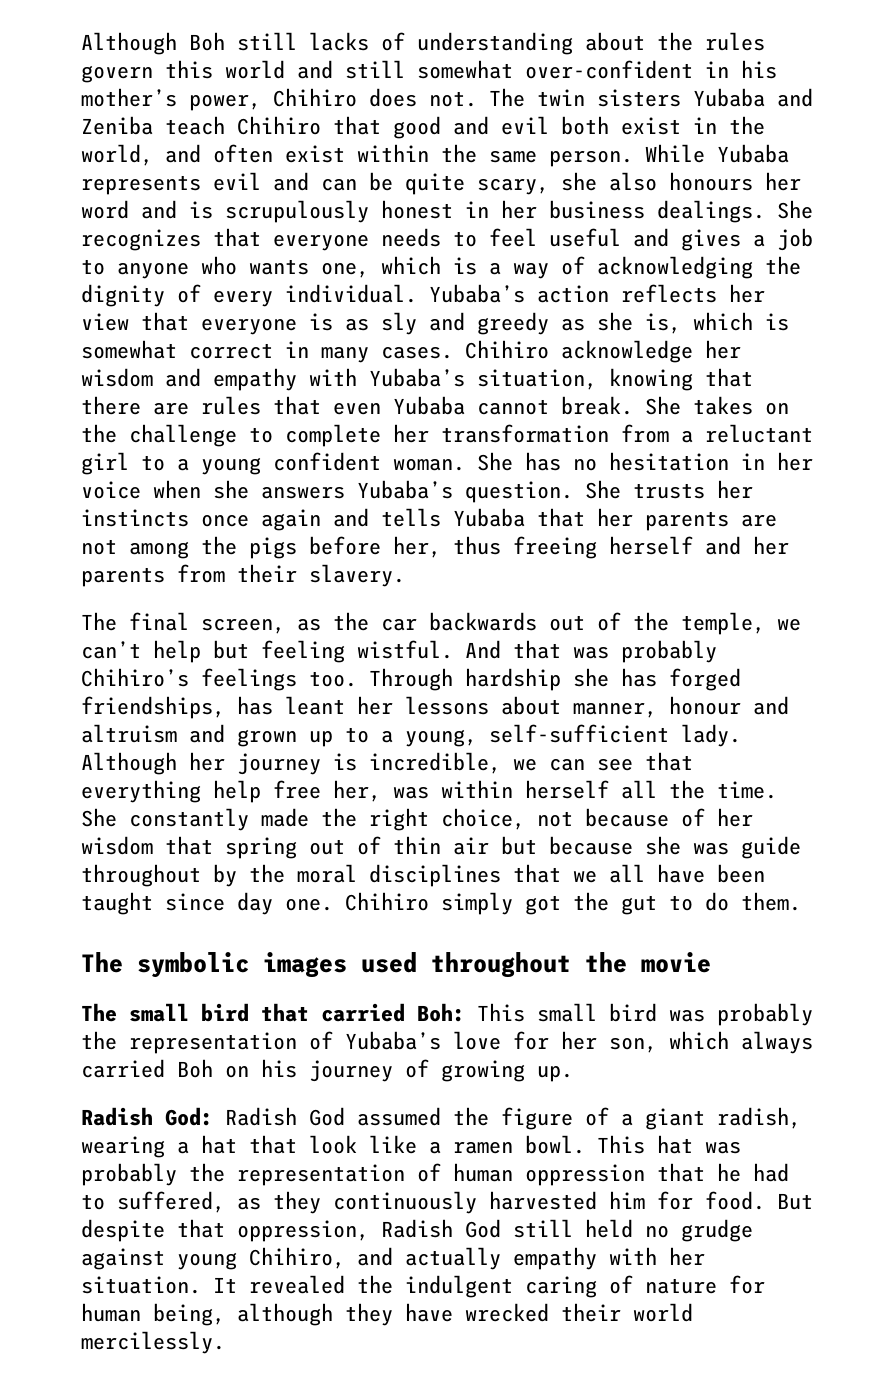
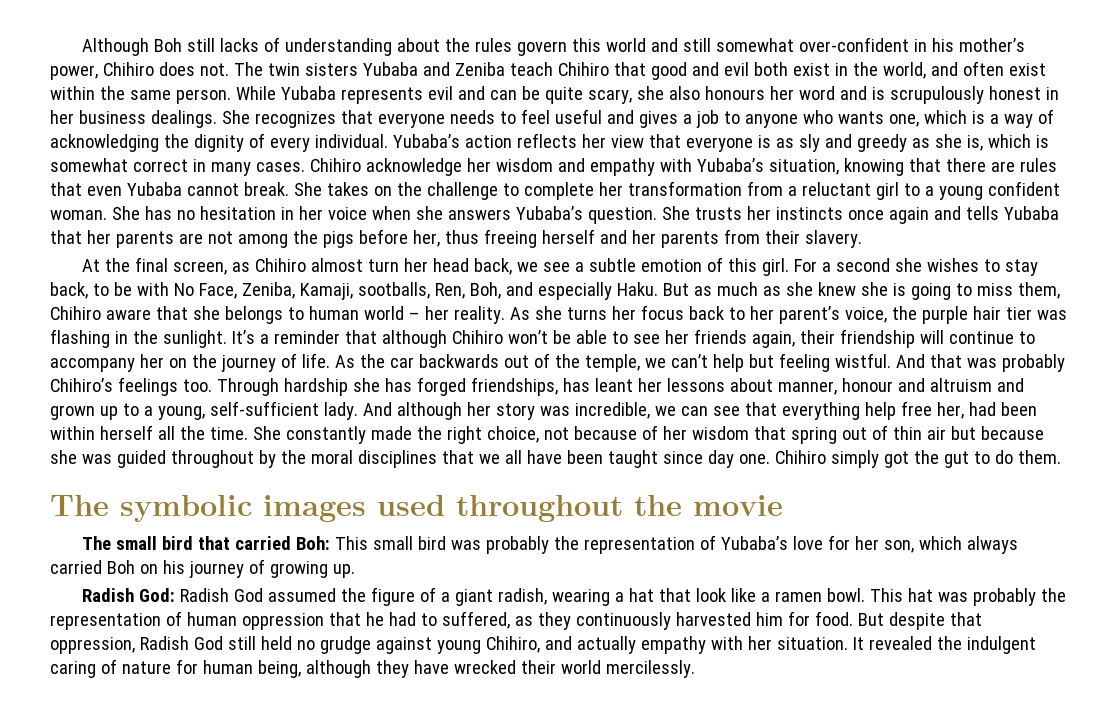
- The final screen, as the car backwards out of the temple, we can’t help but feeling wistful.
+ At the final screen, as Chihiro almost turn her head back, we see a subtle emotion of this girl. For a second she wishes to stay back, to be with No Face, Zeniba, Kamaji, sootballs, Ren, Boh, and especially Haku. But as much as she knew she is going to miss them, Chihiro aware that she belongs to human world – her reality. As she turns her focus back to her parent’s voice, the purple hair tier was flashing in the sunlight. It’s a reminder that although Chihiro won’t be able to see her friends again, their friendship will continue to accompany her on the journey of life. As the car backwards out of the temple, we can’t help but feeling wistful.
- Although her journey is incredible, we can see that everything help free her, was within herself all the time.
+ And although her story was incredible, we can see that everything help free her, had been within herself all the time.
- She constantly made the right choice, not because of her wisdom that spring out of thin air but because she was guide throughout by the moral disciplines that we all have been taught since day one.
+ She constantly made the right choice, not because of her wisdom that spring out of thin air but because she was guided throughout by the moral disciplines that we all have been taught since day one.

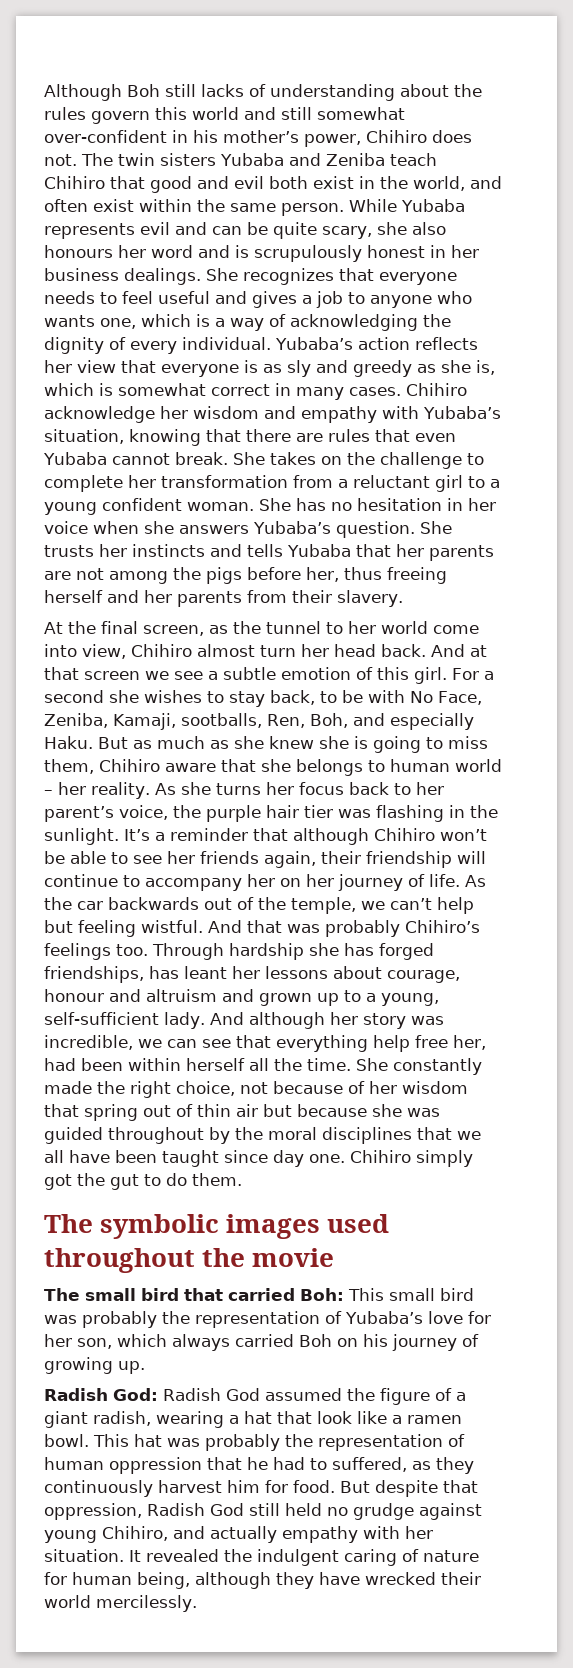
- She trusts her instincts once again and tells Yubaba that her parents are not among the pigs before her, thus freeing herself and her parents from their slavery.
+ She trusts her instincts and tells Yubaba that her parents are not among the pigs before her, thus freeing herself and her parents from their slavery.
- At the final screen, as Chihiro almost turn her head back, we see a subtle emotion of this girl.
+ At the final screen, as the tunnel to her world come into view, Chihiro almost turn her head back. And at that screen we see a subtle emotion of this girl.
- It’s a reminder that although Chihiro won’t be able to see her friends again, their friendship will continue to accompany her on the journey of life.
+ It’s a reminder that although Chihiro won’t be able to see her friends again, their friendship will continue to accompany her on her journey of life.
- Through hardship she has forged friendships, has leant her lessons about manner, honour and altruism and grown up to a young, self-sufficient lady.
+ Through hardship she has forged friendships, has leant her lessons about courage, honour and altruism and grown up to a young, self-sufficient lady.
- This hat was probably the representation of human oppression that he had to suffered, as they continuously harvested him for food.
+ This hat was probably the representation of human oppression that he had to suffered, as they continuously harvest him for food.

